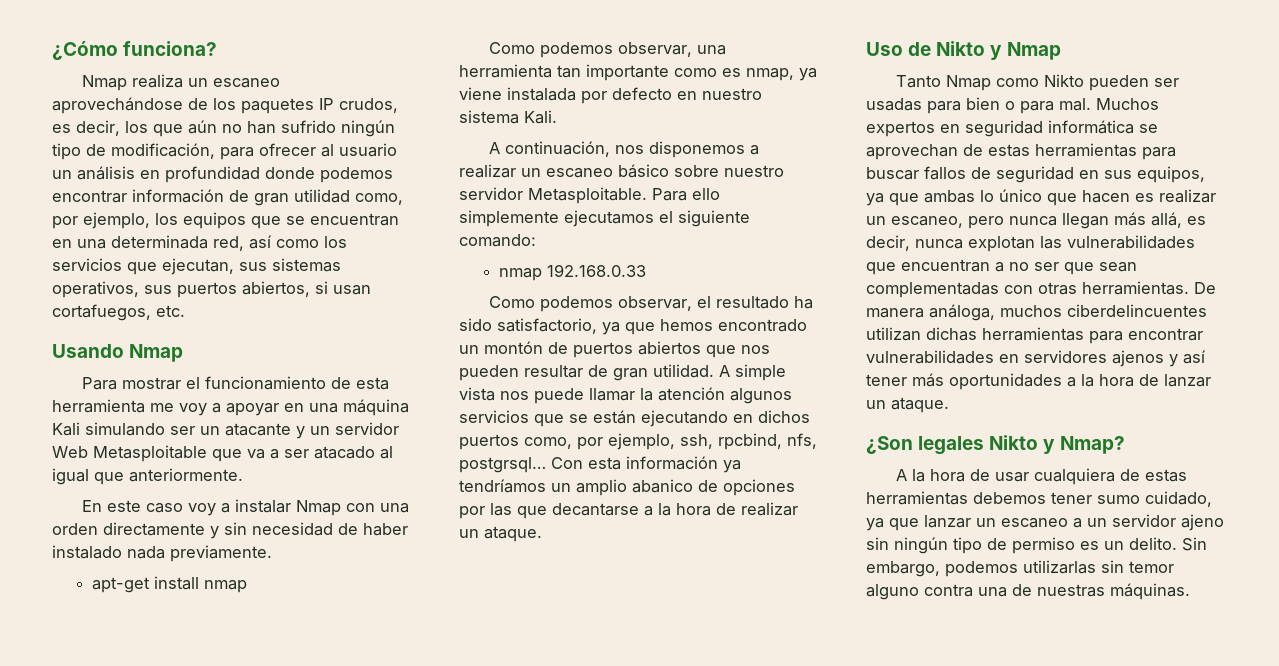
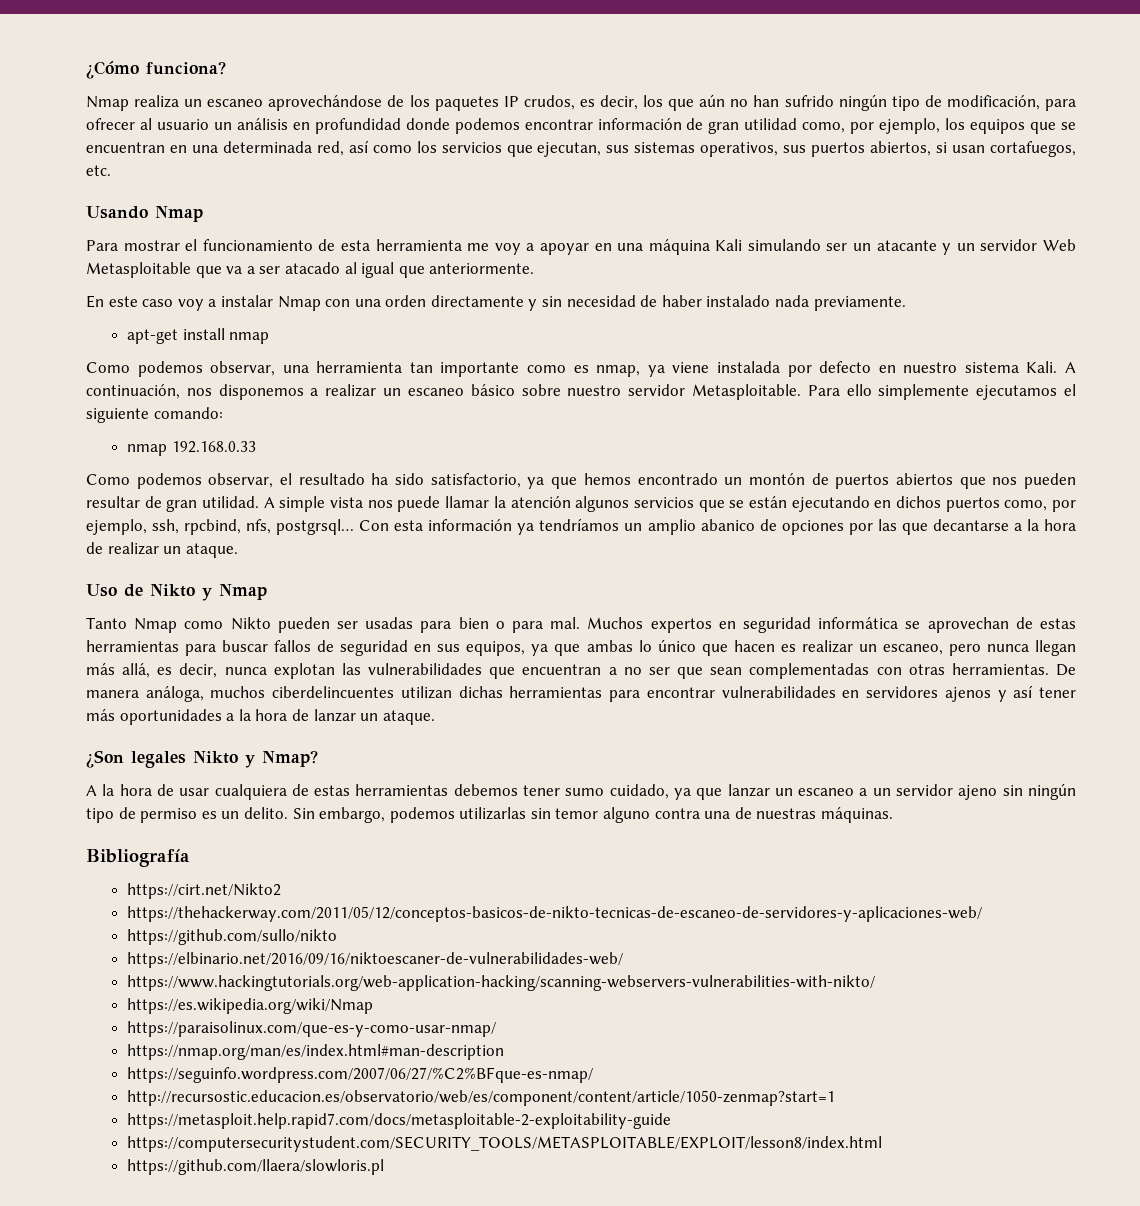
- Como podemos observar, una herramienta tan importante como es nmap, ya viene instalada por defecto en nuestro sistema Kali.
- A continuación, nos disponemos a realizar un escaneo básico sobre nuestro servidor Metasploitable.
+ Como podemos observar, una herramienta tan importante como es nmap, ya viene instalada por defecto en nuestro sistema Kali. A continuación, nos disponemos a realizar un escaneo básico sobre nuestro servidor Metasploitable.
+ Bibliografía
+ https://cirt.net/Nikto2
+ https://thehackerway.com/2011/05/12/conceptos-basicos-de-nikto-tecnicas-de-escaneo-de-servidores-y-aplicaciones-web/
+ https://github.com/sullo/nikto
+ https://elbinario.net/2016/09/16/niktoescaner-de-vulnerabilidades-web/
+ https://www.hackingtutorials.org/web-application-hacking/scanning-webservers-vulnerabilities-with-nikto/
+ https://es.wikipedia.org/wiki/Nmap
+ https://paraisolinux.com/que-es-y-como-usar-nmap/
+ https://nmap.org/man/es/index.html#man-description
+ https://seguinfo.wordpress.com/2007/06/27/%C2%BFque-es-nmap/
+ http://recursostic.educacion.es/observatorio/web/es/component/content/article/1050-zenmap?start=1
+ https://metasploit.help.rapid7.com/docs/metasploitable-2-exploitability-guide
+ https://computersecuritystudent.com/SECURITY_TOOLS/METASPLOITABLE/EXPLOIT/lesson8/index.html
+ https://github.com/llaera/slowloris.pl

